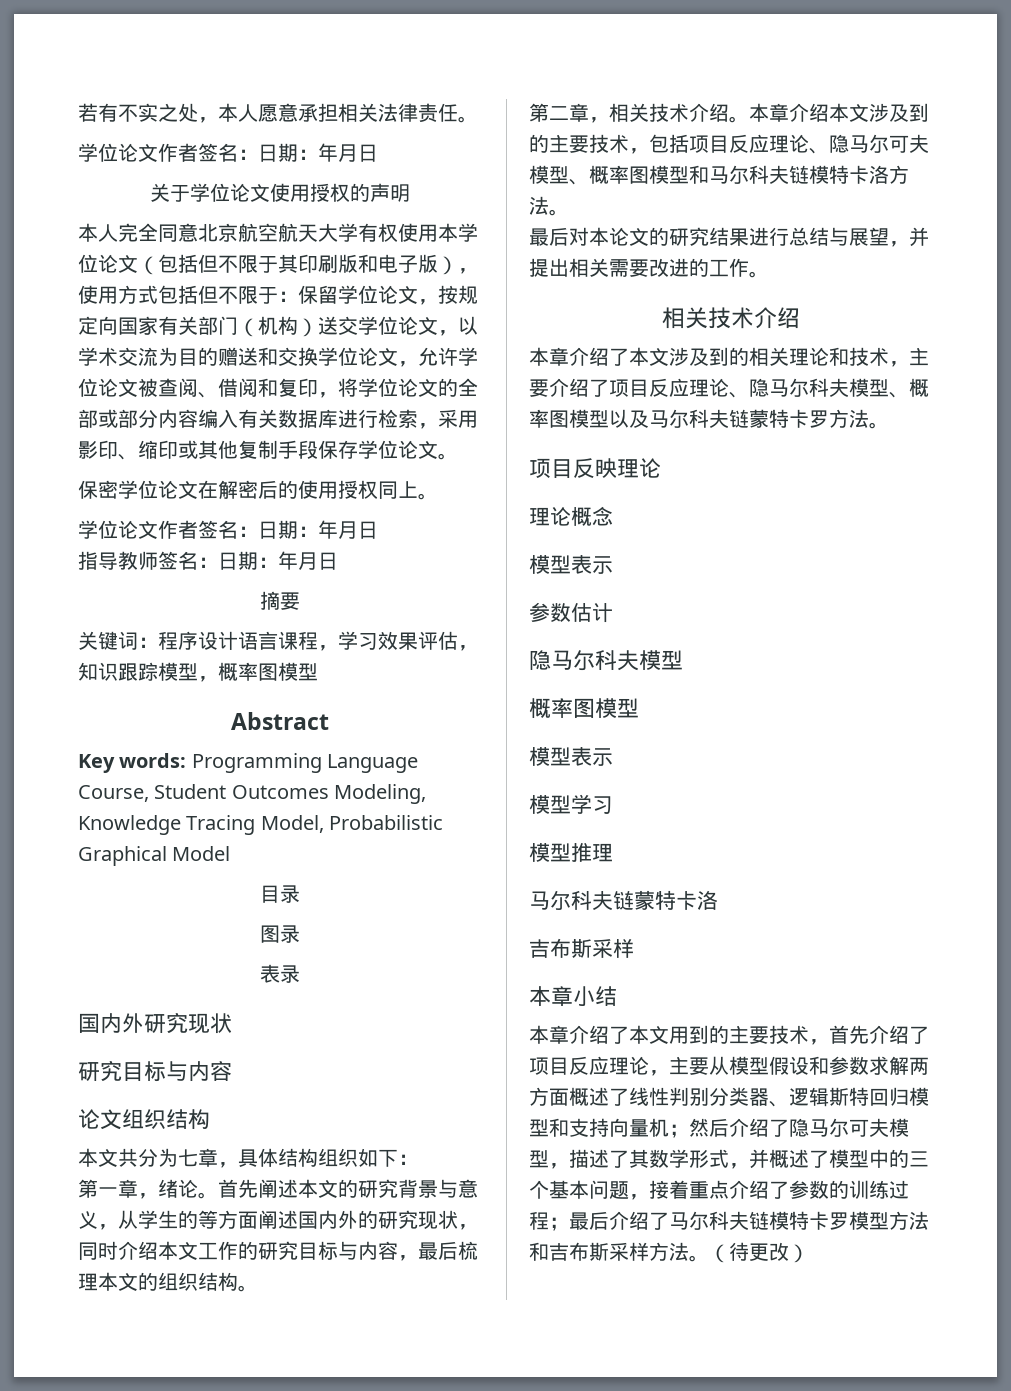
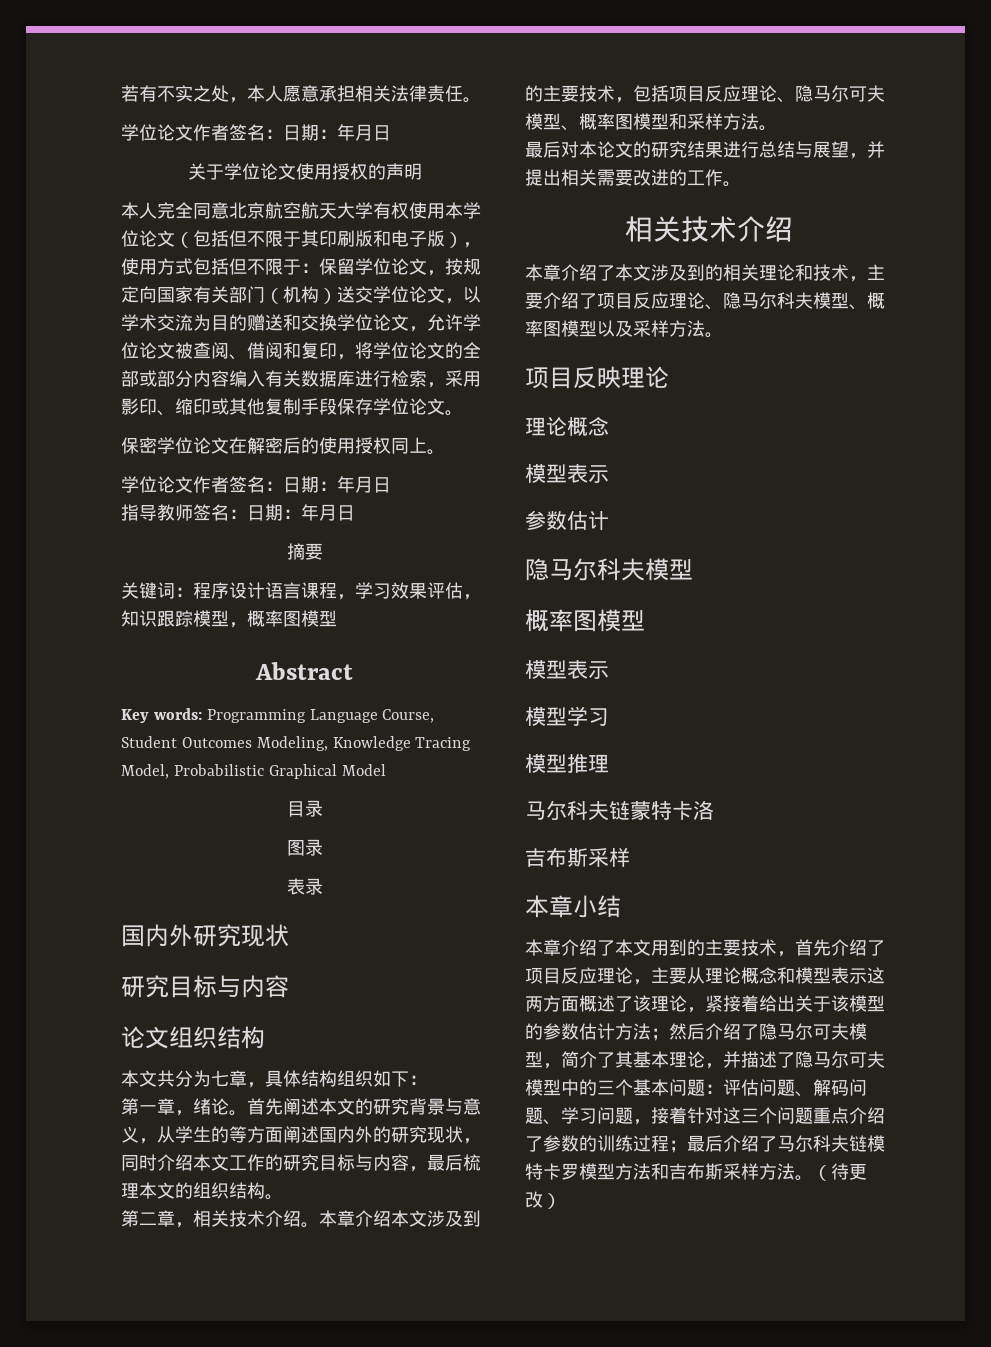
- 本章介绍本文涉及到的主要技术，包括项目反应理论、隐马尔可夫模型、概率图模型和马尔科夫链模特卡洛方法。
+ 本章介绍本文涉及到的主要技术，包括项目反应理论、隐马尔可夫模型、概率图模型和采样方法。
- 本章介绍了本文涉及到的相关理论和技术，主要介绍了项目反应理论、隐马尔科夫模型、概率图模型以及马尔科夫链蒙特卡罗方法。
+ 本章介绍了本文涉及到的相关理论和技术，主要介绍了项目反应理论、隐马尔科夫模型、概率图模型以及采样方法。
- 本章介绍了本文用到的主要技术，首先介绍了项目反应理论，主要从模型假设和参数求解两方面概述了线性判别分类器、逻辑斯特回归模型和支持向量机；然后介绍了隐马尔可夫模型，描述了其数学形式，并概述了模型中的三个基本问题，接着重点介绍了参数的训练过程；最后介绍了马尔科夫链模特卡罗模型方法和吉布斯采样方法。
+ 本章介绍了本文用到的主要技术，首先介绍了项目反应理论，主要从理论概念和模型表示这两方面概述了该理论，紧接着给出关于该模型的参数估计方法；然后介绍了隐马尔可夫模型，简介了其基本理论，并描述了隐马尔可夫模型中的三个基本问题：评估问题、解码问题、学习问题，接着针对这三个问题重点介绍了参数的训练过程；最后介绍了马尔科夫链模特卡罗模型方法和吉布斯采样方法。

